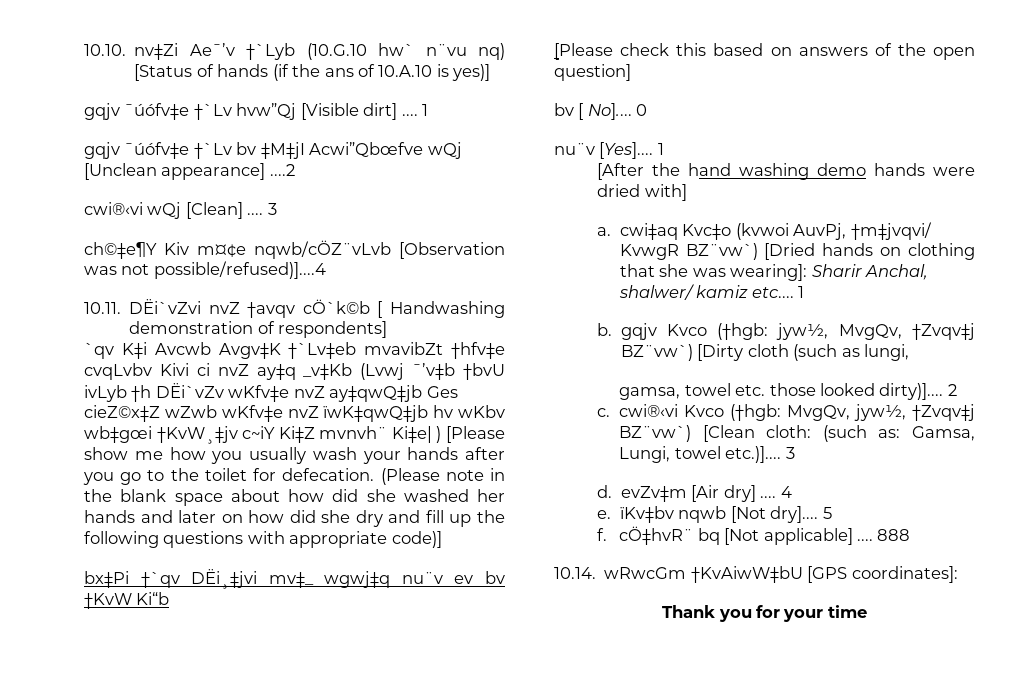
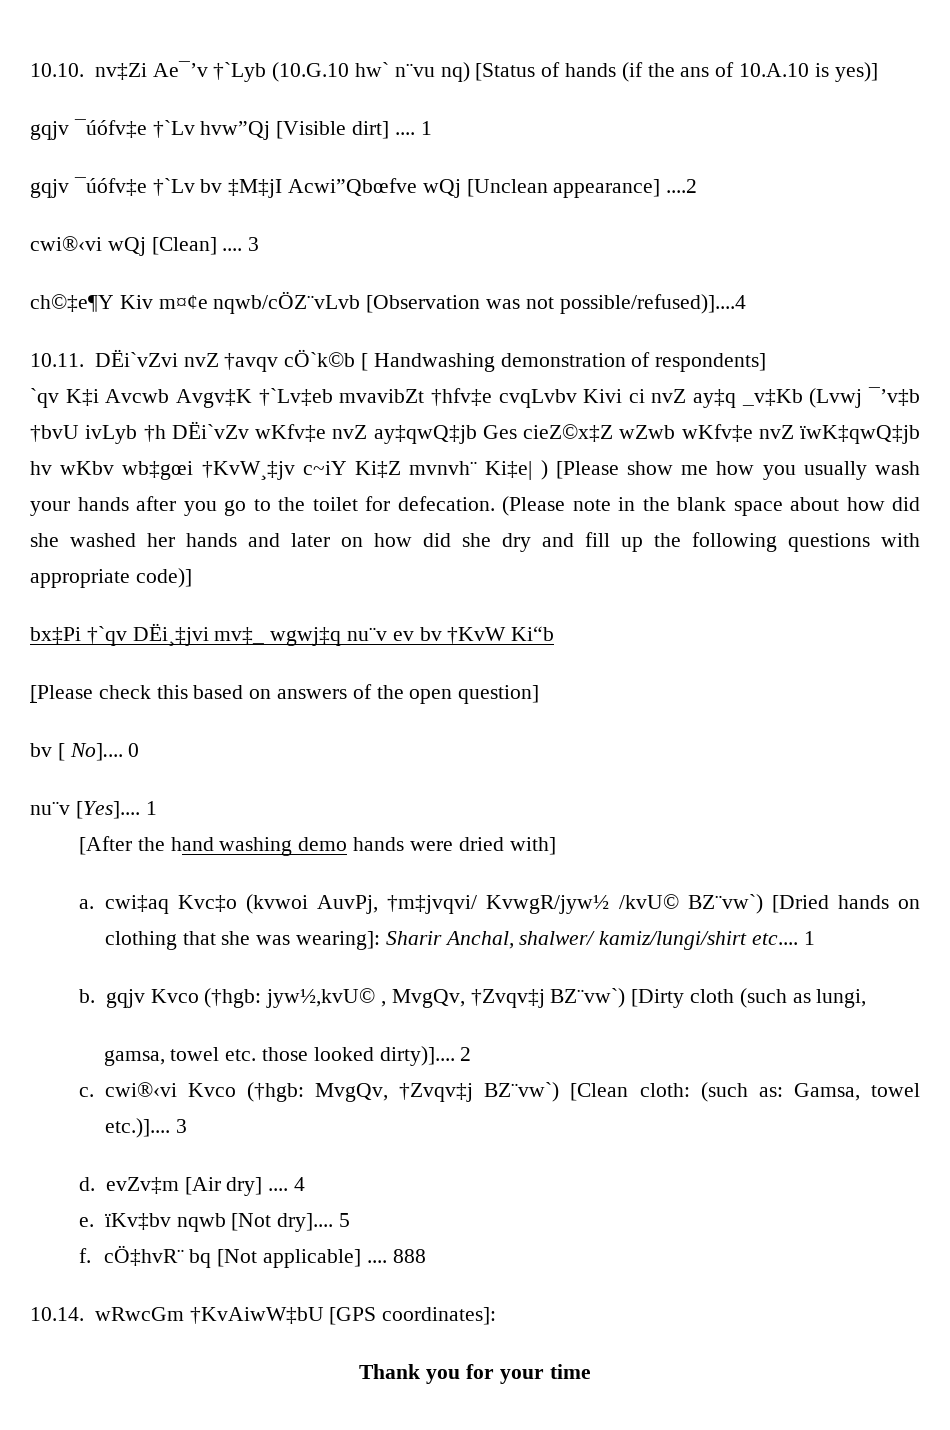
- a. cwi‡aq Kvc‡o (kvwoi AuvPj, †m‡jvqvi/ KvwgR BZ¨vw`) [Dried hands on clothing that she was wearing]: Sharir Anchal, shalwer/ kamiz etc....
+ a. cwi‡aq Kvc‡o (kvwoi AuvPj, †m‡jvqvi/ KvwgR/jyw½ /kvU© BZ¨vw`) [Dried hands on clothing that she was wearing]: Sharir Anchal, shalwer/ kamiz/lungi/shirt etc....
- b. gqjv Kvco (†hgb: jyw½, MvgQv, †Zvqv‡j BZ¨vw`) [Dirty cloth (such as lungi,
+ b. gqjv Kvco (†hgb: jyw½,kvU© , MvgQv, †Zvqv‡j BZ¨vw`) [Dirty cloth (such as lungi,
- c. cwi®‹vi Kvco (†hgb: MvgQv, jyw½, †Zvqv‡j BZ¨vw`) [Clean cloth: (such as: Gamsa, Lungi, towel etc.)]....
+ c. cwi®‹vi Kvco (†hgb: MvgQv, †Zvqv‡j BZ¨vw`) [Clean cloth: (such as: Gamsa, towel etc.)]....

